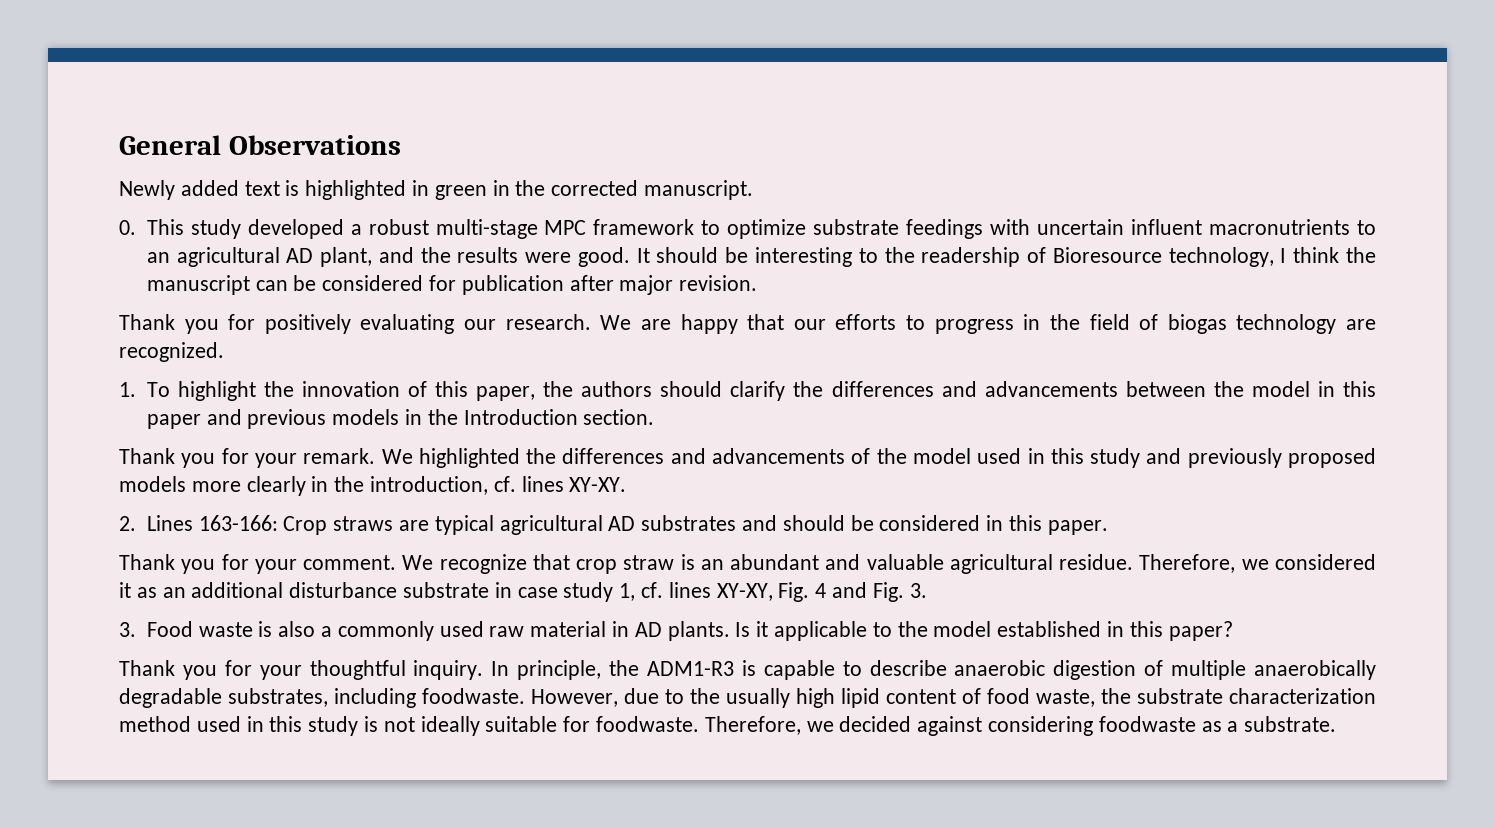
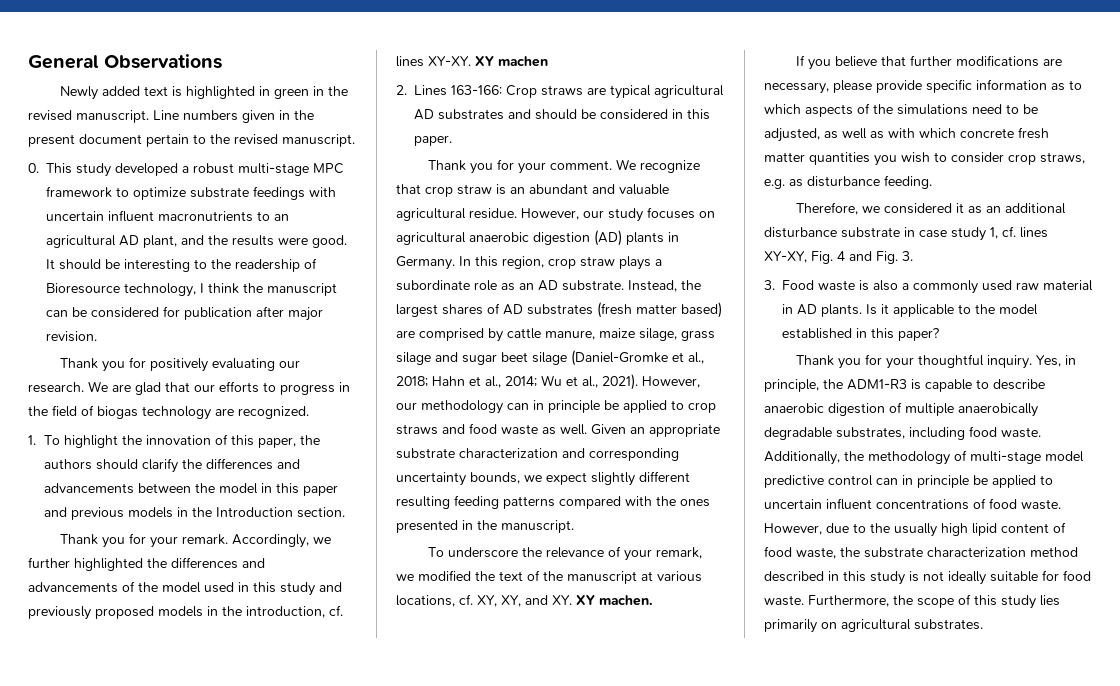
- Newly added text is highlighted in green in the corrected manuscript.
+ Newly added text is highlighted in green in the revised manuscript. Line numbers given in the present document pertain to the revised manuscript.
- We are happy that our efforts to progress in the field of biogas technology are recognized.
+ We are glad that our efforts to progress in the field of biogas technology are recognized.
- We highlighted the differences and advancements of the model used in this study and previously proposed models more clearly in the introduction, cf. lines XY-XY.
+ Accordingly, we further highlighted the differences and advancements of the model used in this study and previously proposed models in the introduction, cf. lines XY-XY. XY machen
- We recognize that crop straw is an abundant and valuable agricultural residue. Therefore, we considered it as an additional disturbance substrate in case study 1, cf. lines XY-XY, Fig. 4 and Fig. 3.
+ We recognize that crop straw is an abundant and valuable agricultural residue. However, our study focuses on agricultural anaerobic digestion (AD) plants in Germany. In this region, crop straw plays a subordinate role as an AD substrate. Instead, the largest shares of AD substrates (fresh matter based) are comprised by cattle manure, maize silage, grass silage and sugar beet silage (Daniel-Gromke et al., 2018; Hahn et al., 2014; Wu et al., 2021). However, our methodology can in principle be applied to crop straws and food waste as well. Given an appropriate substrate characterization and corresponding uncertainty bounds, we expect slightly different resulting feeding patterns compared with the ones presented in the manuscript.
+ To underscore the relevance of your remark, we modified the text of the manuscript at various locations, cf. XY, XY, and XY. XY machen.
+ If you believe that further modifications are necessary, please provide specific information as to which aspects of the simulations need to be adjusted, as well as with which concrete fresh matter quantities you wish to consider crop straws, e.g. as disturbance feeding.
+ Therefore, we considered it as an additional disturbance substrate in case study 1, cf. lines XY-XY, Fig. 4 and Fig. 3.
- In principle, the ADM1-R3 is capable to describe anaerobic digestion of multiple anaerobically degradable substrates, including foodwaste.
+ Yes, in principle, the ADM1-R3 is capable to describe anaerobic digestion of multiple anaerobically degradable substrates, including food waste. Additionally, the methodology of multi-stage model predictive control can in principle be applied to uncertain influent concentrations of food waste.
- However, due to the usually high lipid content of food waste, the substrate characterization method used in this study is not ideally suitable for foodwaste. Therefore, we decided against considering foodwaste as a substrate.
+ However, due to the usually high lipid content of food waste, the substrate characterization method described in this study is not ideally suitable for food waste. Furthermore, the scope of this study lies primarily on agricultural substrates.

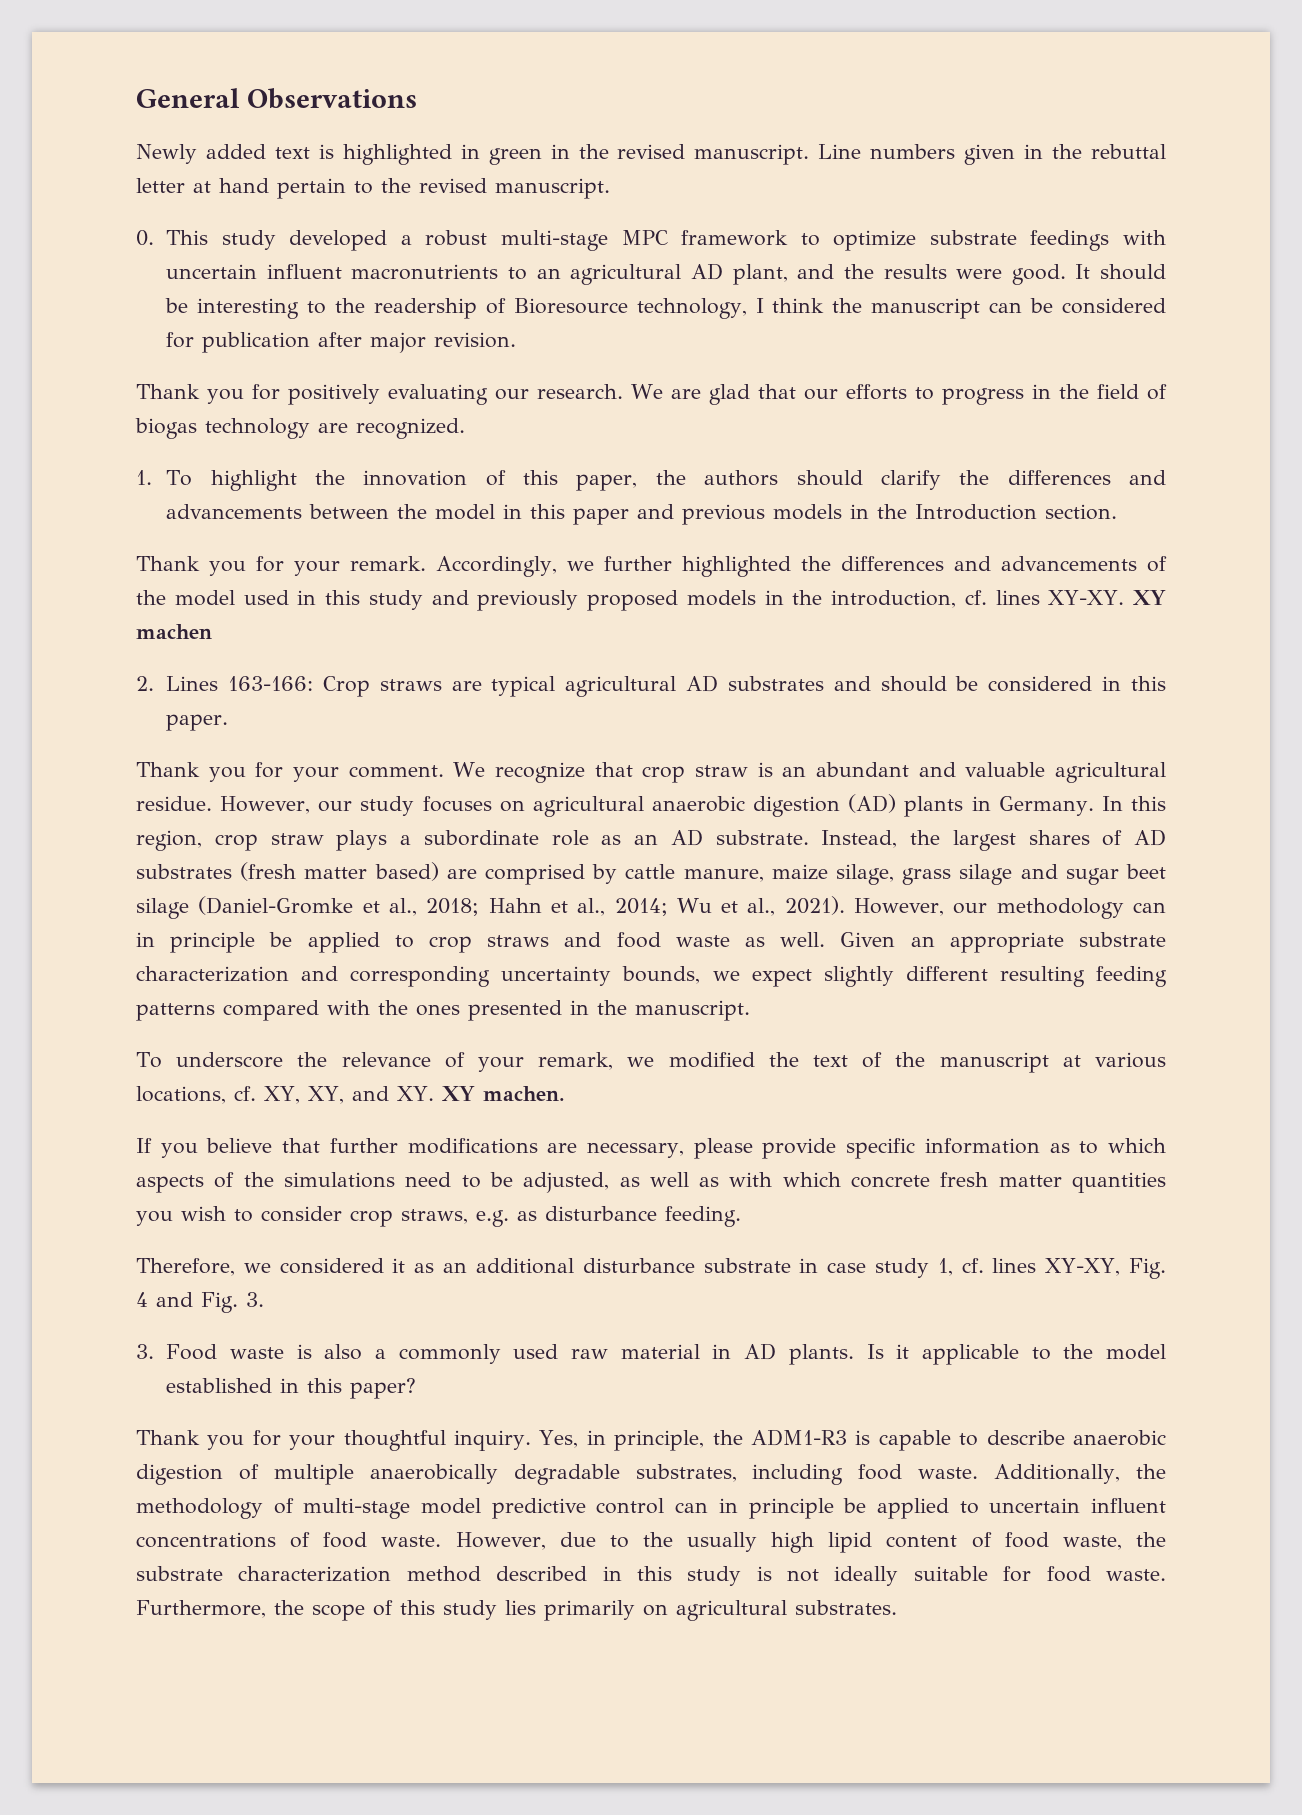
- Line numbers given in the present document pertain to the revised manuscript.
+ Line numbers given in the rebuttal letter at hand pertain to the revised manuscript.

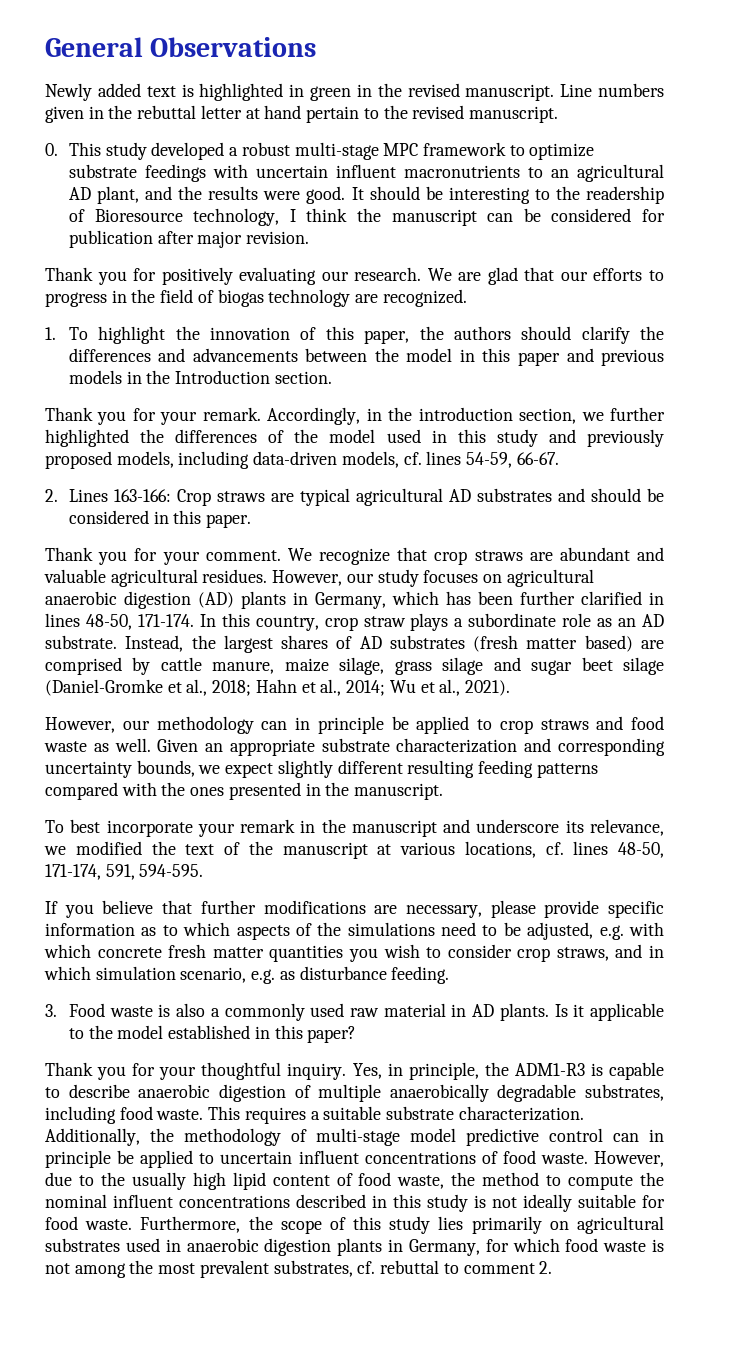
- Accordingly, we further highlighted the differences and advancements of the model used in this study and previously proposed models in the introduction, cf. lines XY-XY. XY machen
+ Accordingly, in the introduction section, we further highlighted the differences of the model used in this study and previously proposed models, including data-driven models, cf. lines 54-59, 66-67.
- We recognize that crop straw is an abundant and valuable agricultural residue.
+ We recognize that crop straws are abundant and valuable agricultural residues.
- However, our study focuses on agricultural anaerobic digestion (AD) plants in Germany.
+ However, our study focuses on agricultural anaerobic digestion (AD) plants in Germany, which has been further clarified in lines 48-50, 171-174.
- In this region, crop straw plays a subordinate role as an AD substrate.
+ In this country, crop straw plays a subordinate role as an AD substrate.
- Instead, the largest shares of AD substrates (fresh matter based) are comprised by cattle manure, maize silage, grass silage and sugar beet silage (Daniel-Gromke et al., 2018; Hahn et al., 2014; Wu et al., 2021). However, our methodology can in principle be applied to crop straws and food waste as well.
+ Instead, the largest shares of AD substrates (fresh matter based) are comprised by cattle manure, maize silage, grass silage and sugar beet silage (Daniel-Gromke et al., 2018; Hahn et al., 2014; Wu et al., 2021).
+ However, our methodology can in principle be applied to crop straws and food waste as well.
- To underscore the relevance of your remark, we modified the text of the manuscript at various locations, cf. XY, XY, and XY. XY machen.
+ To best incorporate your remark in the manuscript and underscore its relevance, we modified the text of the manuscript at various locations, cf. lines 48-50, 171-174, 591, 594-595.
- If you believe that further modifications are necessary, please provide specific information as to which aspects of the simulations need to be adjusted, as well as with which concrete fresh matter quantities you wish to consider crop straws, e.g. as disturbance feeding.
+ If you believe that further modifications are necessary, please provide specific information as to which aspects of the simulations need to be adjusted, e.g. with which concrete fresh matter quantities you wish to consider crop straws, and in which simulation scenario, e.g. as disturbance feeding.
- Therefore, we considered it as an additional disturbance substrate in case study 1, cf. lines XY-XY, Fig. 4 and Fig. 3.
+ This requires a suitable substrate characterization.
- However, due to the usually high lipid content of food waste, the substrate characterization method described in this study is not ideally suitable for food waste.
+ However, due to the usually high lipid content of food waste, the method to compute the nominal influent concentrations described in this study is not ideally suitable for food waste.
- Furthermore, the scope of this study lies primarily on agricultural substrates.
+ Furthermore, the scope of this study lies primarily on agricultural substrates used in anaerobic digestion plants in Germany, for which food waste is not among the most prevalent substrates, cf. rebuttal to comment 2.

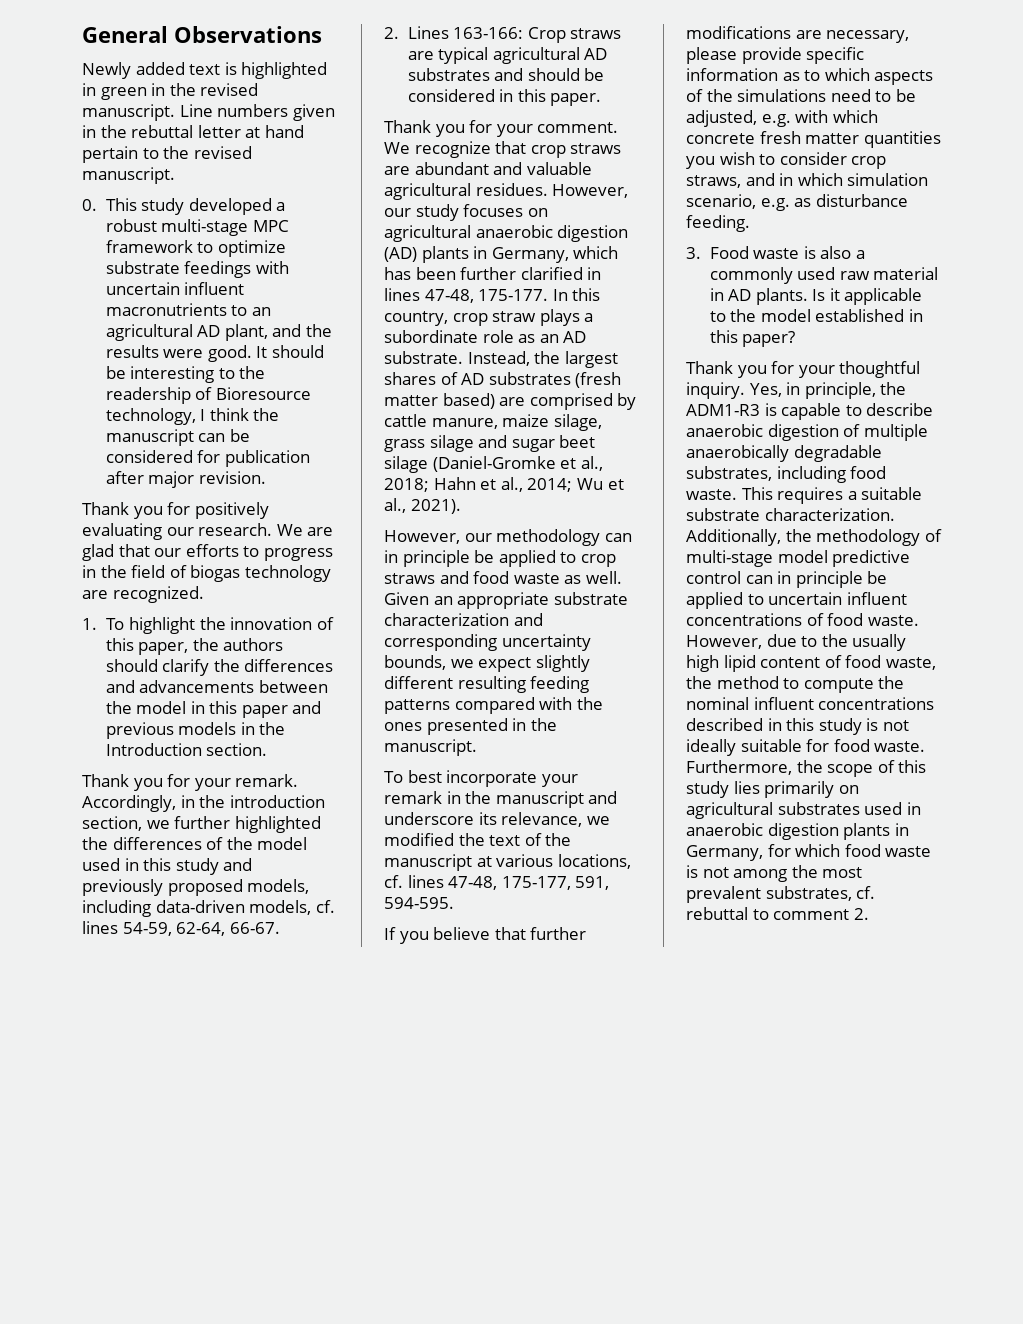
- Accordingly, in the introduction section, we further highlighted the differences of the model used in this study and previously proposed models, including data-driven models, cf. lines 54-59, 66-67.
+ Accordingly, in the introduction section, we further highlighted the differences of the model used in this study and previously proposed models, including data-driven models, cf. lines 54-59, 62-64, 66-67.
- However, our study focuses on agricultural anaerobic digestion (AD) plants in Germany, which has been further clarified in lines 48-50, 171-174.
+ However, our study focuses on agricultural anaerobic digestion (AD) plants in Germany, which has been further clarified in lines 47-48, 175-177.
- To best incorporate your remark in the manuscript and underscore its relevance, we modified the text of the manuscript at various locations, cf. lines 48-50, 171-174, 591, 594-595.
+ To best incorporate your remark in the manuscript and underscore its relevance, we modified the text of the manuscript at various locations, cf. lines 47-48, 175-177, 591, 594-595.

